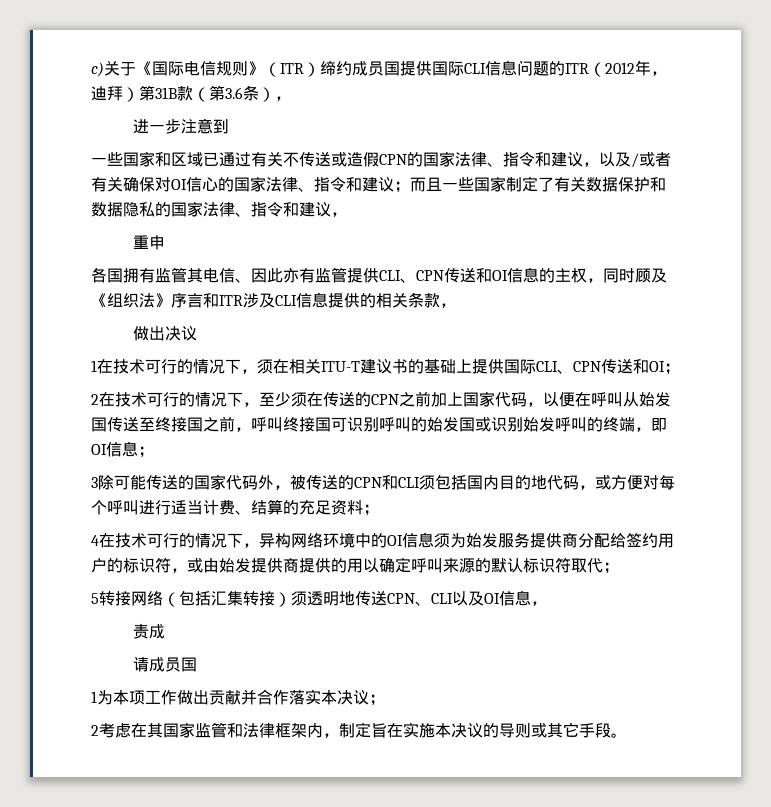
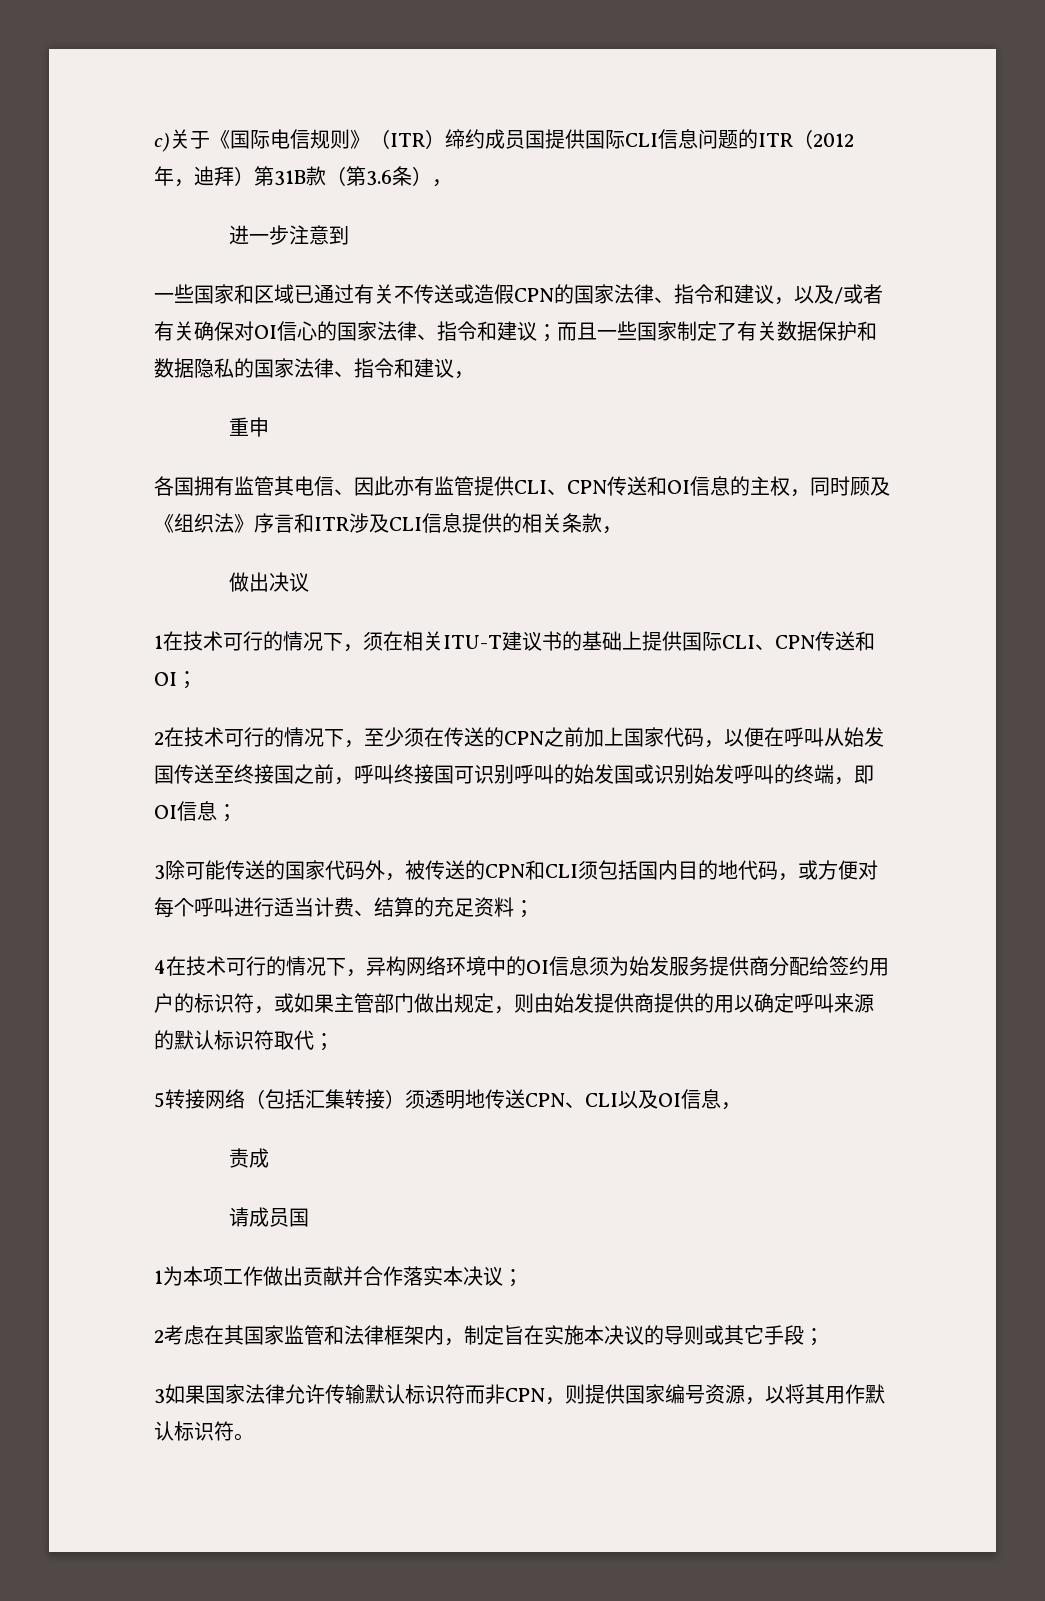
- 4在技术可行的情况下，异构网络环境中的OI信息须为始发服务提供商分配给签约用户的标识符，或由始发提供商提供的用以确定呼叫来源的默认标识符取代；
+ 4在技术可行的情况下，异构网络环境中的OI信息须为始发服务提供商分配给签约用户的标识符，或如果主管部门做出规定，则由始发提供商提供的用以确定呼叫来源的默认标识符取代；
- 2考虑在其国家监管和法律框架内，制定旨在实施本决议的导则或其它手段。
+ 2考虑在其国家监管和法律框架内，制定旨在实施本决议的导则或其它手段；
+ 3如果国家法律允许传输默认标识符而非CPN，则提供国家编号资源，以将其用作默认标识符。

